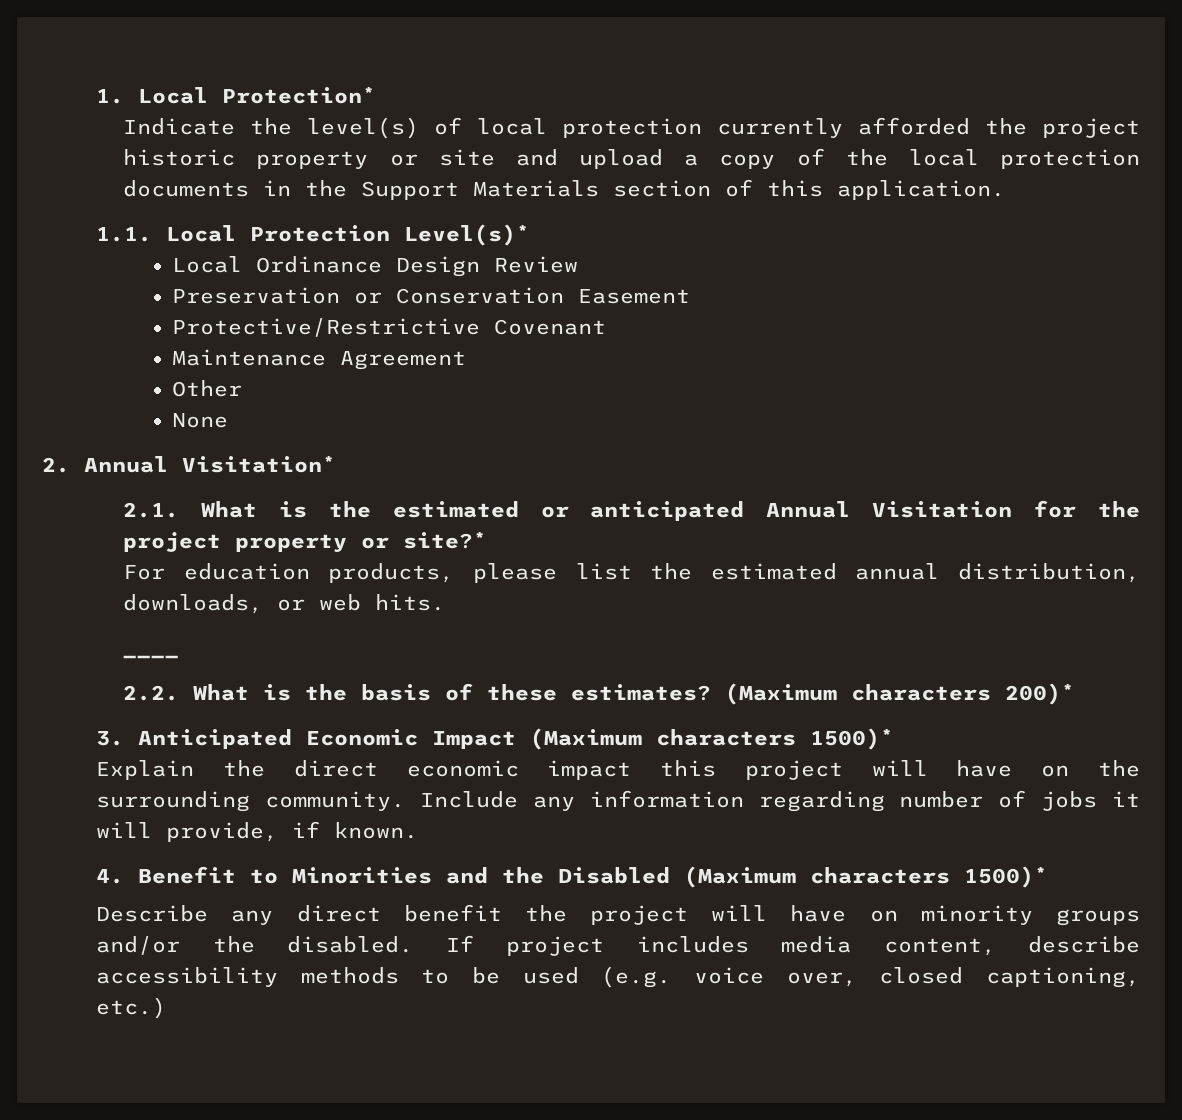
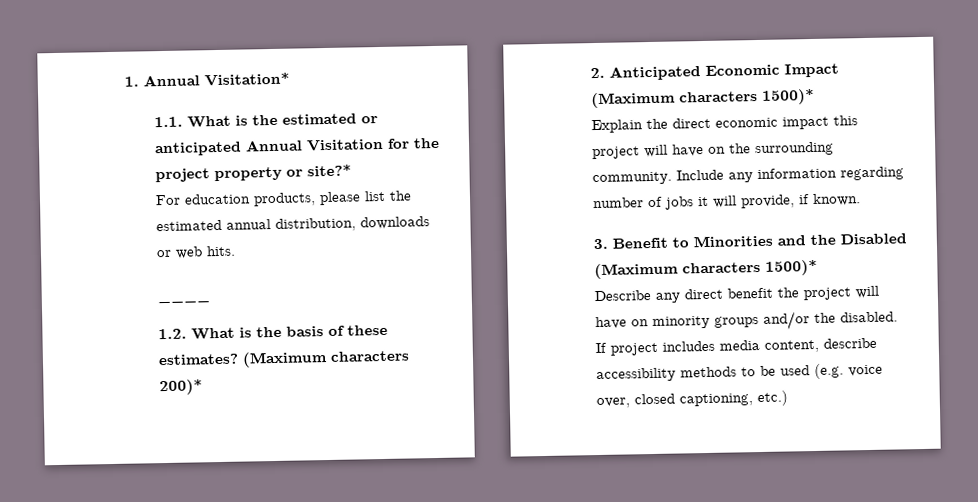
- 1. Local Protection*
- Indicate the level(s) of local protection currently afforded the project historic property or site and upload a copy of the local protection documents in the Support Materials section of this application.
- 1.1. Local Protection Level(s)*
- Local Ordinance Design Review
- Preservation or Conservation Easement
- Protective/Restrictive Covenant
- Maintenance Agreement
- Other
- None
- 2. Annual Visitation*
+ 1. Annual Visitation*
- 2.1. What is the estimated or anticipated Annual Visitation for the project property or site?*
+ 1.1. What is the estimated or anticipated Annual Visitation for the project property or site?*
- For education products, please list the estimated annual distribution, downloads, or web hits.
+ For education products, please list the estimated annual distribution, downloads or web hits.
- 2.2. What is the basis of these estimates?
+ 1.2. What is the basis of these estimates?
- 3. Anticipated Economic Impact (Maximum characters 1500)*
+ 2. Anticipated Economic Impact (Maximum characters 1500)*
- 4. Benefit to Minorities and the Disabled (Maximum characters 1500)*
+ 3. Benefit to Minorities and the Disabled (Maximum characters 1500)*

